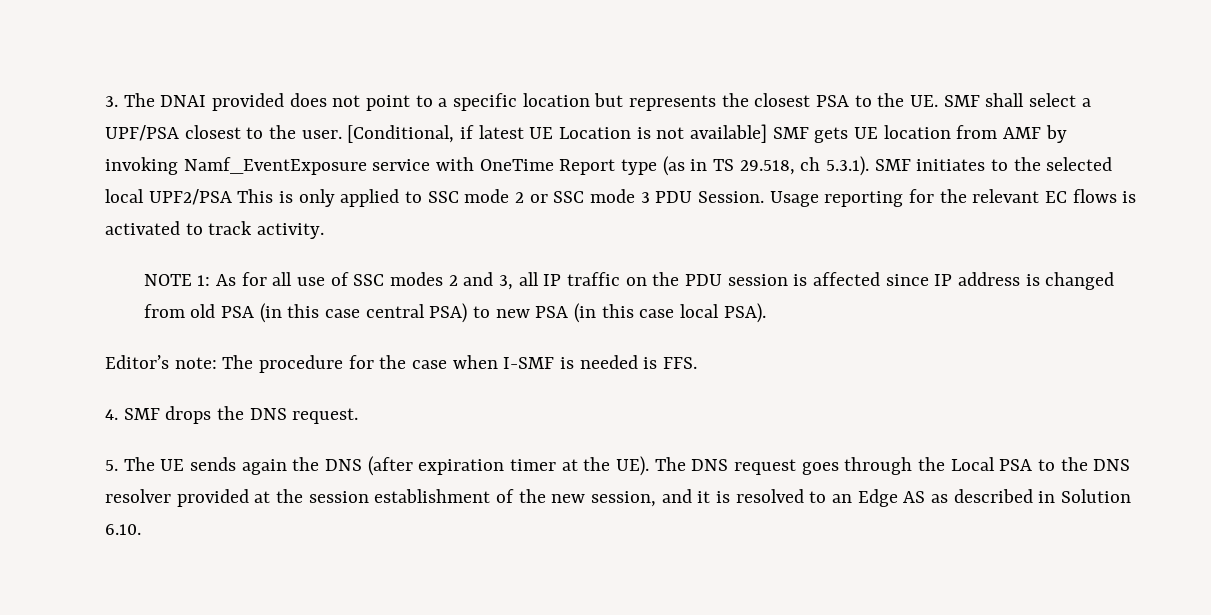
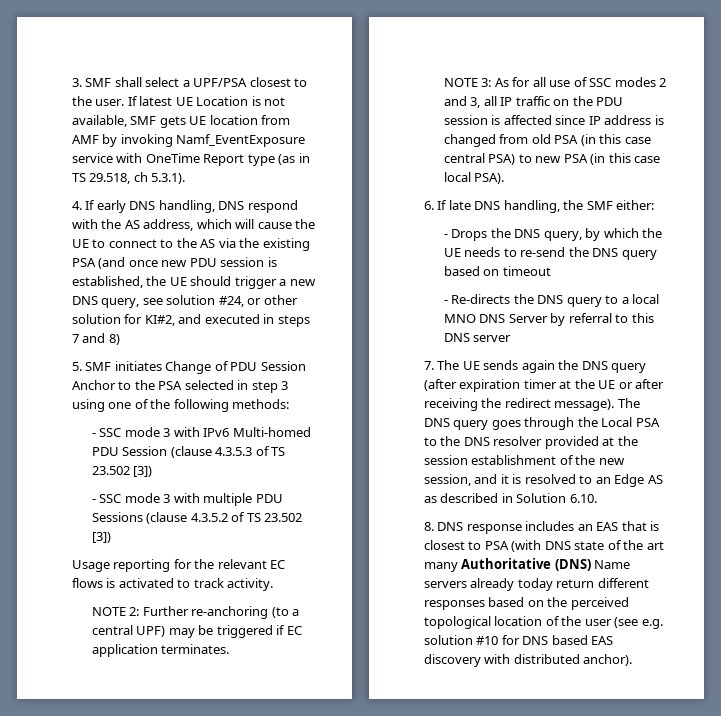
- 3. The DNAI provided does not point to a specific location but represents the closest PSA to the UE. SMF shall select a UPF/PSA closest to the user.
+ 3. SMF shall select a UPF/PSA closest to the user.
- [Conditional, if latest UE Location is not available] SMF gets UE location from AMF by invoking Namf_EventExposure service with OneTime Report type (as in TS 29.518, ch 5.3.1). SMF initiates to the selected local UPF2/PSA This is only applied to SSC mode 2 or SSC mode 3 PDU Session. Usage reporting for the relevant EC flows is activated to track activity.
+ If latest UE Location is not available, SMF gets UE location from AMF by invoking Namf_EventExposure service with OneTime Report type (as in TS 29.518, ch 5.3.1).
+ 4. If early DNS handling, DNS respond with the AS address, which will cause the UE to connect to the AS via the existing PSA (and once new PDU session is established, the UE should trigger a new DNS query, see solution #24, or other solution for KI#2, and executed in steps 7 and 8)
+ 5. SMF initiates Change of PDU Session Anchor to the PSA selected in step 3 using one of the following methods:
+ - SSC mode 3 with IPv6 Multi-homed PDU Session (clause 4.3.5.3 of TS 23.502 [3])
+ - SSC mode 3 with multiple PDU Sessions (clause 4.3.5.2 of TS 23.502 [3])
+ Usage reporting for the relevant EC flows is activated to track activity.
- NOTE 1: As for all use of SSC modes 2 and 3, all IP traffic on the PDU session is affected since IP address is changed from old PSA (in this case central PSA) to new PSA (in this case local PSA).
+ NOTE 2: Further re-anchoring (to a central UPF) may be triggered if EC application terminates.
+ NOTE 3: As for all use of SSC modes 2 and 3, all IP traffic on the PDU session is affected since IP address is changed from old PSA (in this case central PSA) to new PSA (in this case local PSA).
- Editor’s note: The procedure for the case when I-SMF is needed is FFS.
- 4. SMF drops the DNS request.
- 5. The UE sends again the DNS (after expiration timer at the UE). The DNS request goes through the Local PSA to the DNS resolver provided at the session establishment of the new session, and it is resolved to an Edge AS as described in Solution 6.10.
+ 6. If late DNS handling, the SMF either:
+ - Drops the DNS query, by which the UE needs to re-send the DNS query based on timeout
+ - Re-directs the DNS query to a local MNO DNS Server by referral to this DNS server
+ 7. The UE sends again the DNS query (after expiration timer at the UE or after receiving the redirect message). The DNS query goes through the Local PSA to the DNS resolver provided at the session establishment of the new session, and it is resolved to an Edge AS as described in Solution 6.10.
+ 8. DNS response includes an EAS that is closest to PSA (with DNS state of the art many Authoritative (DNS) Name servers already today return different responses based on the perceived topological location of the user (see e.g. solution #10 for DNS based EAS discovery with distributed anchor).

